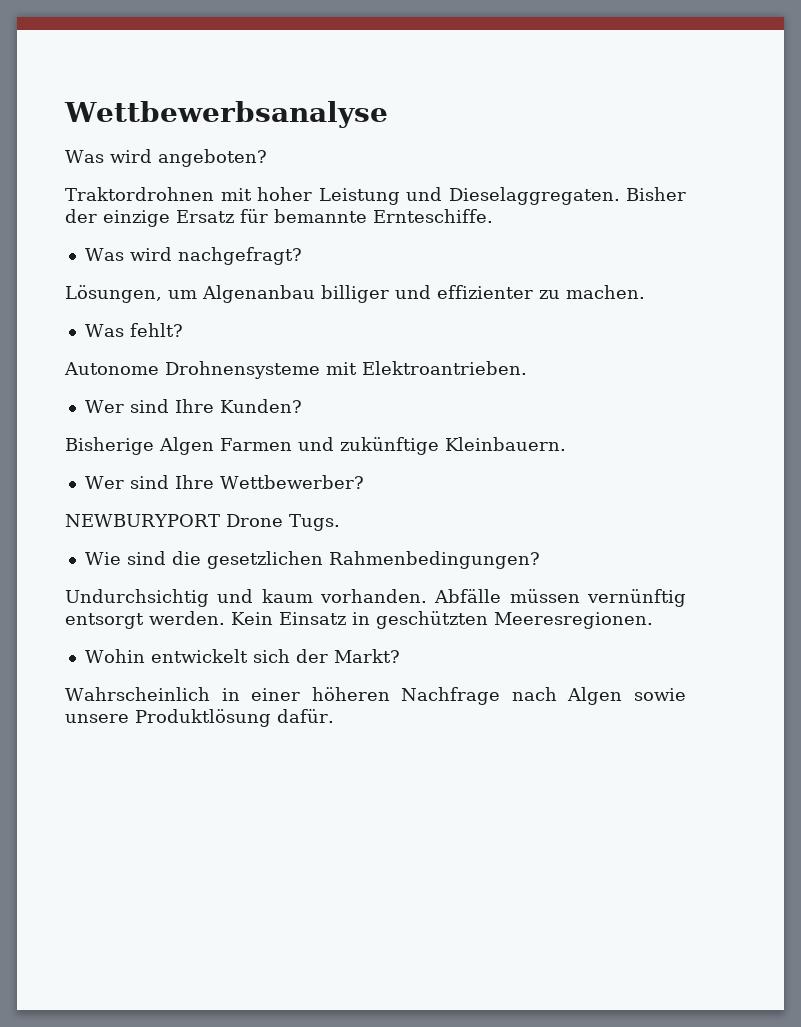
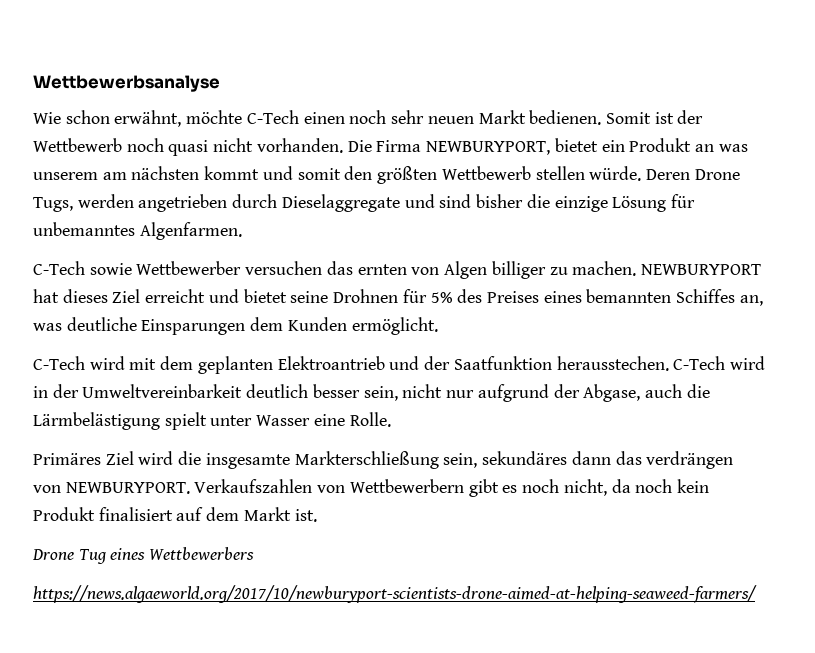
- Was wird angeboten?
- Traktordrohnen mit hoher Leistung und Dieselaggregaten. Bisher der einzige Ersatz für bemannte Ernteschiffe.
- Was wird nachgefragt?
- Lösungen, um Algenanbau billiger und effizienter zu machen.
- Was fehlt?
- Autonome Drohnensysteme mit Elektroantrieben.
- Wer sind Ihre Kunden?
- Bisherige Algen Farmen und zukünftige Kleinbauern.
- Wer sind Ihre Wettbewerber?
- NEWBURYPORT Drone Tugs.
- Wie sind die gesetzlichen Rahmenbedingungen?
- Undurchsichtig und kaum vorhanden. Abfälle müssen vernünftig entsorgt werden. Kein Einsatz in geschützten Meeresregionen.
- Wohin entwickelt sich der Markt?
- Wahrscheinlich in einer höheren Nachfrage nach Algen sowie unsere Produktlösung dafür.
+ Wie schon erwähnt, möchte C-Tech einen noch sehr neuen Markt bedienen. Somit ist der Wettbewerb noch quasi nicht vorhanden. Die Firma NEWBURYPORT, bietet ein Produkt an was unserem am nächsten kommt und somit den größten Wettbewerb stellen würde. Deren Drone Tugs, werden angetrieben durch Dieselaggregate und sind bisher die einzige Lösung für unbemanntes Algenfarmen.
+ C-Tech sowie Wettbewerber versuchen das ernten von Algen billiger zu machen. NEWBURYPORT hat dieses Ziel erreicht und bietet seine Drohnen für 5% des Preises eines bemannten Schiffes an, was deutliche Einsparungen dem Kunden ermöglicht.
+ C-Tech wird mit dem geplanten Elektroantrieb und der Saatfunktion herausstechen. C-Tech wird in der Umweltvereinbarkeit deutlich besser sein, nicht nur aufgrund der Abgase, auch die Lärmbelästigung spielt unter Wasser eine Rolle.
+ Primäres Ziel wird die insgesamte Markterschließung sein, sekundäres dann das verdrängen von NEWBURYPORT. Verkaufszahlen von Wettbewerbern gibt es noch nicht, da noch kein Produkt finalisiert auf dem Markt ist.
+ Drone Tug eines Wettbewerbers
+ https://news.algaeworld.org/2017/10/newburyport-scientists-drone-aimed-at-helping-seaweed-farmers/

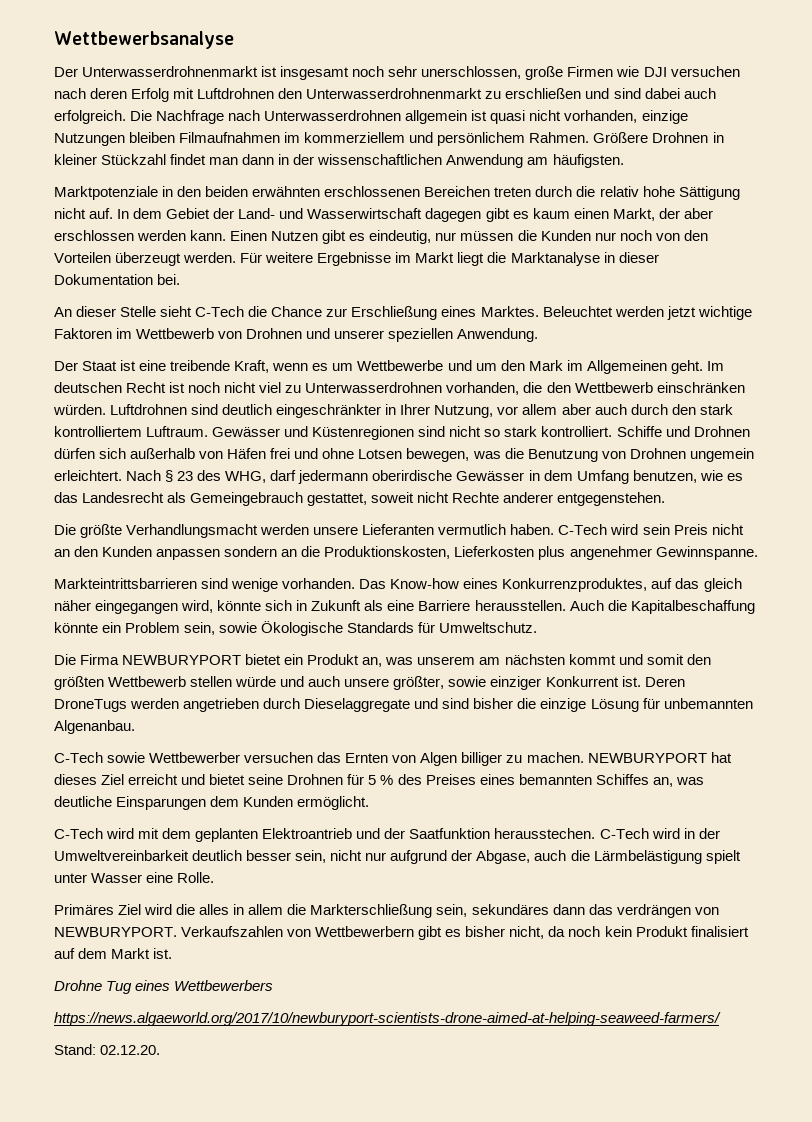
- Wie schon erwähnt, möchte C-Tech einen noch sehr neuen Markt bedienen. Somit ist der Wettbewerb noch quasi nicht vorhanden. Die Firma NEWBURYPORT, bietet ein Produkt an was unserem am nächsten kommt und somit den größten Wettbewerb stellen würde. Deren Drone Tugs, werden angetrieben durch Dieselaggregate und sind bisher die einzige Lösung für unbemanntes Algenfarmen.
+ Der Unterwasserdrohnenmarkt ist insgesamt noch sehr unerschlossen, große Firmen wie DJI versuchen nach deren Erfolg mit Luftdrohnen den Unterwasserdrohnenmarkt zu erschließen und sind dabei auch erfolgreich. Die Nachfrage nach Unterwasserdrohnen allgemein ist quasi nicht vorhanden, einzige Nutzungen bleiben Filmaufnahmen im kommerziellem und persönlichem Rahmen. Größere Drohnen in kleiner Stückzahl findet man dann in der wissenschaftlichen Anwendung am häufigsten.
+ Marktpotenziale in den beiden erwähnten erschlossenen Bereichen treten durch die relativ hohe Sättigung nicht auf. In dem Gebiet der Land- und Wasserwirtschaft dagegen gibt es kaum einen Markt, der aber erschlossen werden kann. Einen Nutzen gibt es eindeutig, nur müssen die Kunden nur noch von den Vorteilen überzeugt werden. Für weitere Ergebnisse im Markt liegt die Marktanalyse in dieser Dokumentation bei.
+ An dieser Stelle sieht C-Tech die Chance zur Erschließung eines Marktes. Beleuchtet werden jetzt wichtige Faktoren im Wettbewerb von Drohnen und unserer speziellen Anwendung.
+ Der Staat ist eine treibende Kraft, wenn es um Wettbewerbe und um den Mark im Allgemeinen geht. Im deutschen Recht ist noch nicht viel zu Unterwasserdrohnen vorhanden, die den Wettbewerb einschränken würden. Luftdrohnen sind deutlich eingeschränkter in Ihrer Nutzung, vor allem aber auch durch den stark kontrolliertem Luftraum. Gewässer und Küstenregionen sind nicht so stark kontrolliert. Schiffe und Drohnen dürfen sich außerhalb von Häfen frei und ohne Lotsen bewegen, was die Benutzung von Drohnen ungemein erleichtert. Nach § 23 des WHG, darf jedermann oberirdische Gewässer in dem Umfang benutzen, wie es das Landesrecht als Gemeingebrauch gestattet, soweit nicht Rechte anderer entgegenstehen.
+ Die größte Verhandlungsmacht werden unsere Lieferanten vermutlich haben. C-Tech wird sein Preis nicht an den Kunden anpassen sondern an die Produktionskosten, Lieferkosten plus angenehmer Gewinnspanne.
+ Markteintrittsbarrieren sind wenige vorhanden. Das Know-how eines Konkurrenzproduktes, auf das gleich näher eingegangen wird, könnte sich in Zukunft als eine Barriere herausstellen. Auch die Kapitalbeschaffung könnte ein Problem sein, sowie Ökologische Standards für Umweltschutz.
+ Die Firma NEWBURYPORT bietet ein Produkt an, was unserem am nächsten kommt und somit den größten Wettbewerb stellen würde und auch unsere größter, sowie einziger Konkurrent ist. Deren DroneTugs werden angetrieben durch Dieselaggregate und sind bisher die einzige Lösung für unbemannten Algenanbau.
- C-Tech sowie Wettbewerber versuchen das ernten von Algen billiger zu machen.
+ C-Tech sowie Wettbewerber versuchen das Ernten von Algen billiger zu machen.
- NEWBURYPORT hat dieses Ziel erreicht und bietet seine Drohnen für 5% des Preises eines bemannten Schiffes an, was deutliche Einsparungen dem Kunden ermöglicht.
+ NEWBURYPORT hat dieses Ziel erreicht und bietet seine Drohnen für 5 % des Preises eines bemannten Schiffes an, was deutliche Einsparungen dem Kunden ermöglicht.
- Primäres Ziel wird die insgesamte Markterschließung sein, sekundäres dann das verdrängen von NEWBURYPORT.
+ Primäres Ziel wird die alles in allem die Markterschließung sein, sekundäres dann das verdrängen von NEWBURYPORT.
- Verkaufszahlen von Wettbewerbern gibt es noch nicht, da noch kein Produkt finalisiert auf dem Markt ist.
+ Verkaufszahlen von Wettbewerbern gibt es bisher nicht, da noch kein Produkt finalisiert auf dem Markt ist.
- Drone Tug eines Wettbewerbers
+ Drohne Tug eines Wettbewerbers
+ Stand: 02.12.20.

